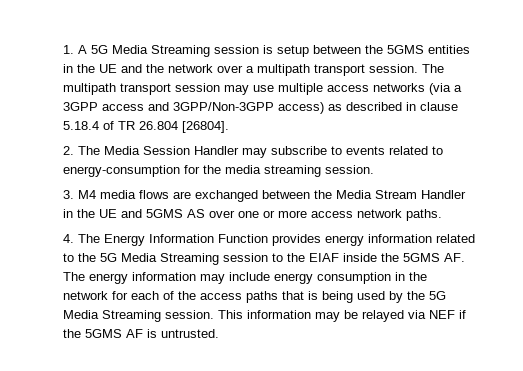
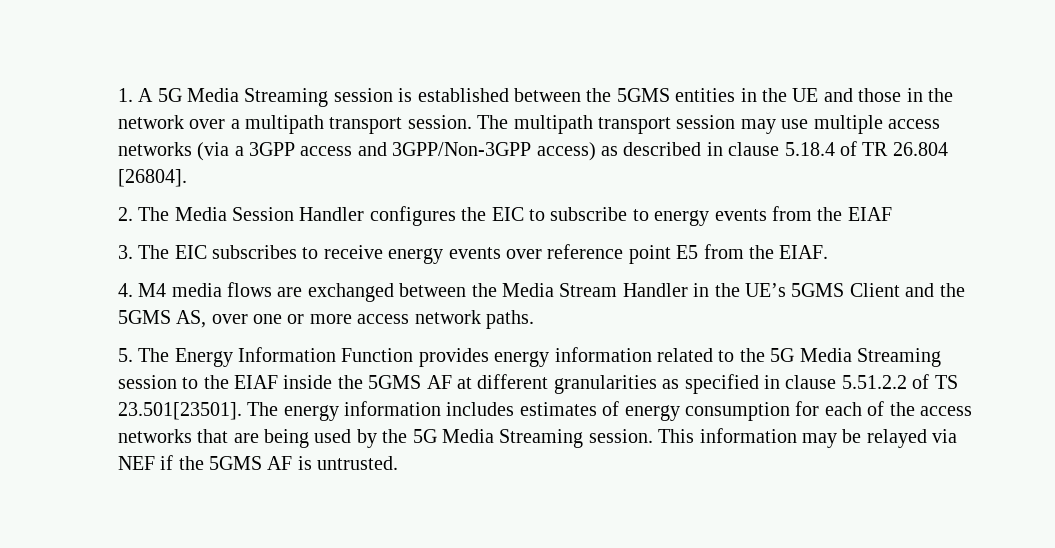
- 1. A 5G Media Streaming session is setup between the 5GMS entities in the UE and the network over a multipath transport session.
+ 1. A 5G Media Streaming session is established between the 5GMS entities in the UE and those in the network over a multipath transport session.
- 2. The Media Session Handler may subscribe to events related to energy-consumption for the media streaming session.
- 3. M4 media flows are exchanged between the Media Stream Handler in the UE and 5GMS AS over one or more access network paths.
+ 2. The Media Session Handler configures the EIC to subscribe to energy events from the EIAF
+ 3. The EIC subscribes to receive energy events over reference point E5 from the EIAF.
+ 4. M4 media flows are exchanged between the Media Stream Handler in the UE’s 5GMS Client and the 5GMS AS, over one or more access network paths.
- 4. The Energy Information Function provides energy information related to the 5G Media Streaming session to the EIAF inside the 5GMS AF. The energy information may include energy consumption in the network for each of the access paths that is being used by the 5G Media Streaming session.
+ 5. The Energy Information Function provides energy information related to the 5G Media Streaming session to the EIAF inside the 5GMS AF at different granularities as specified in clause 5.51.2.2 of TS 23.501[23501]. The energy information includes estimates of energy consumption for each of the access networks that are being used by the 5G Media Streaming session.

